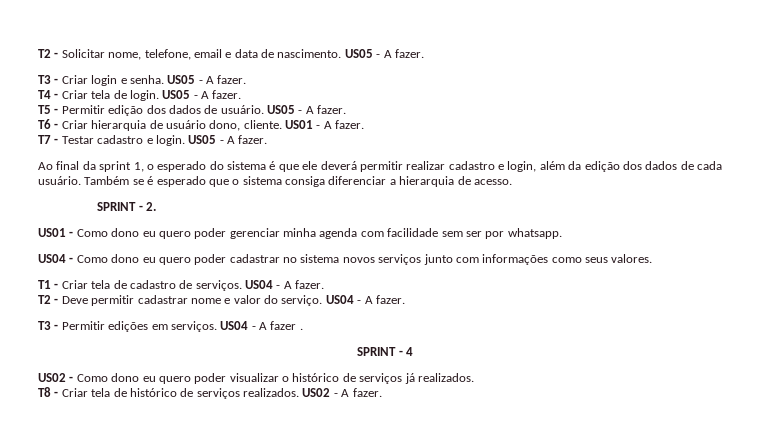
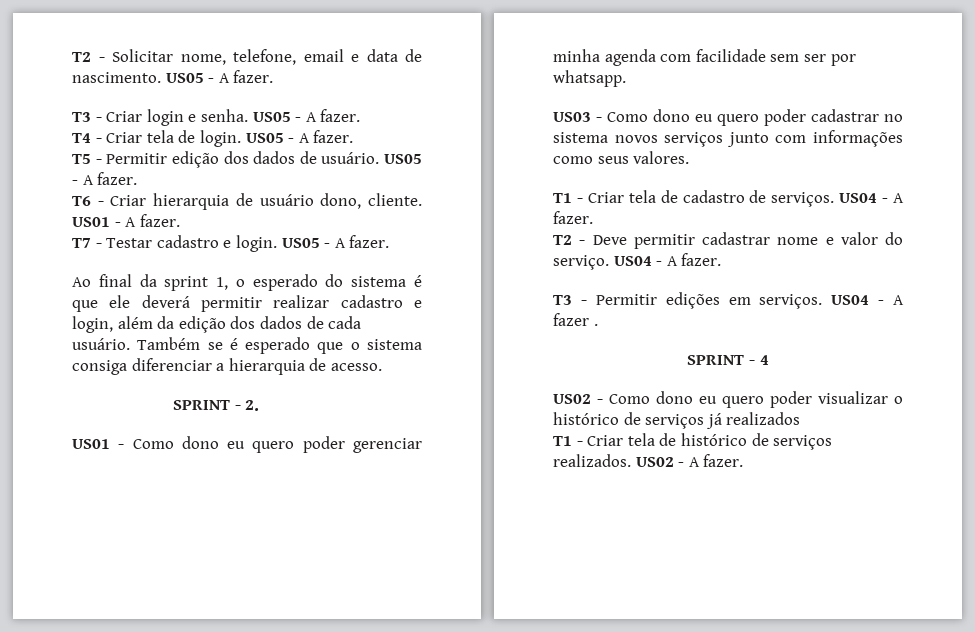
- US04 - Como dono eu quero poder cadastrar no sistema novos serviços junto com informações como seus valores.
+ US03 - Como dono eu quero poder cadastrar no sistema novos serviços junto com informações como seus valores.
- US02 - Como dono eu quero poder visualizar o histórico de serviços já realizados.
- T8 - Criar tela de histórico de serviços realizados.
+ US02 - Como dono eu quero poder visualizar o histórico de serviços já realizados
+ T1 - Criar tela de histórico de serviços realizados.

